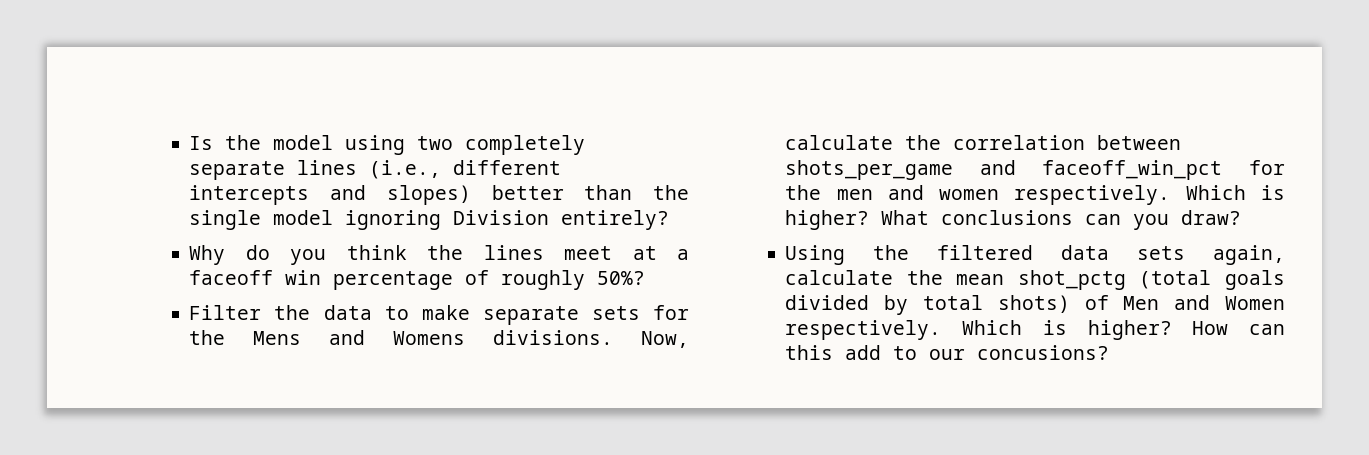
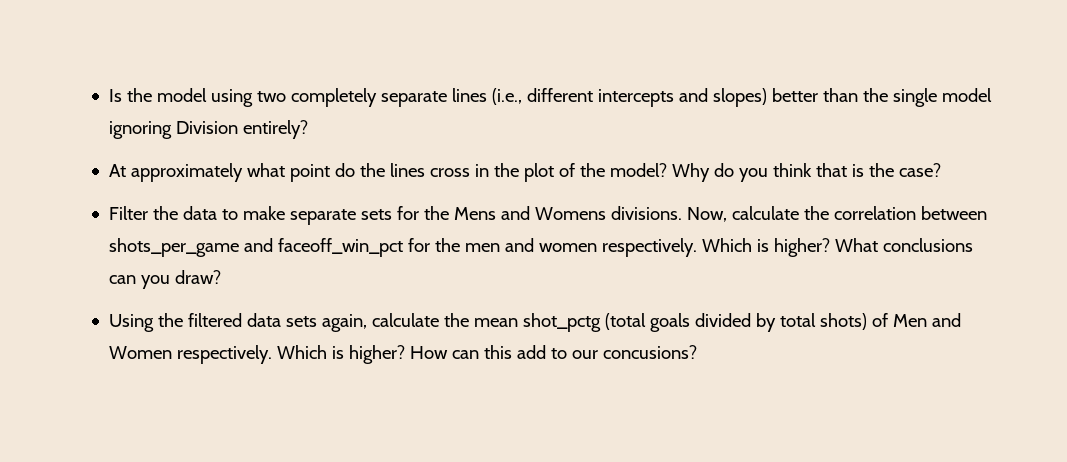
- Why do you think the lines meet at a faceoff win percentage of roughly 50%?
+ At approximately what point do the lines cross in the plot of the model? Why do you think that is the case?

